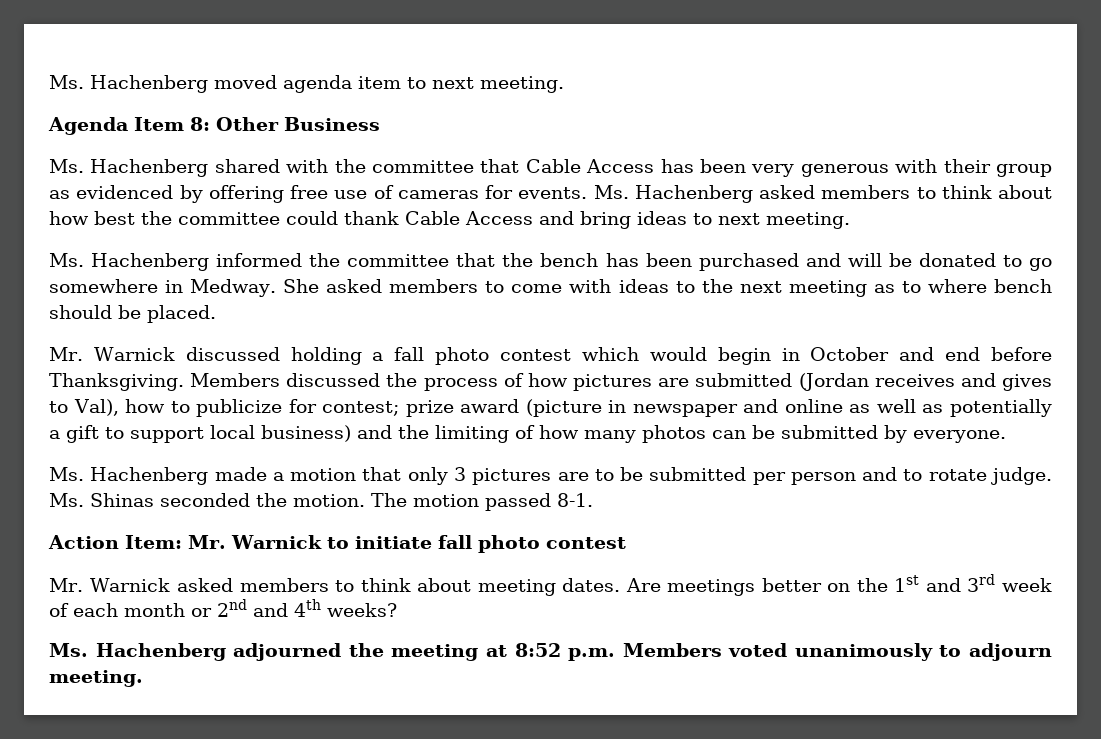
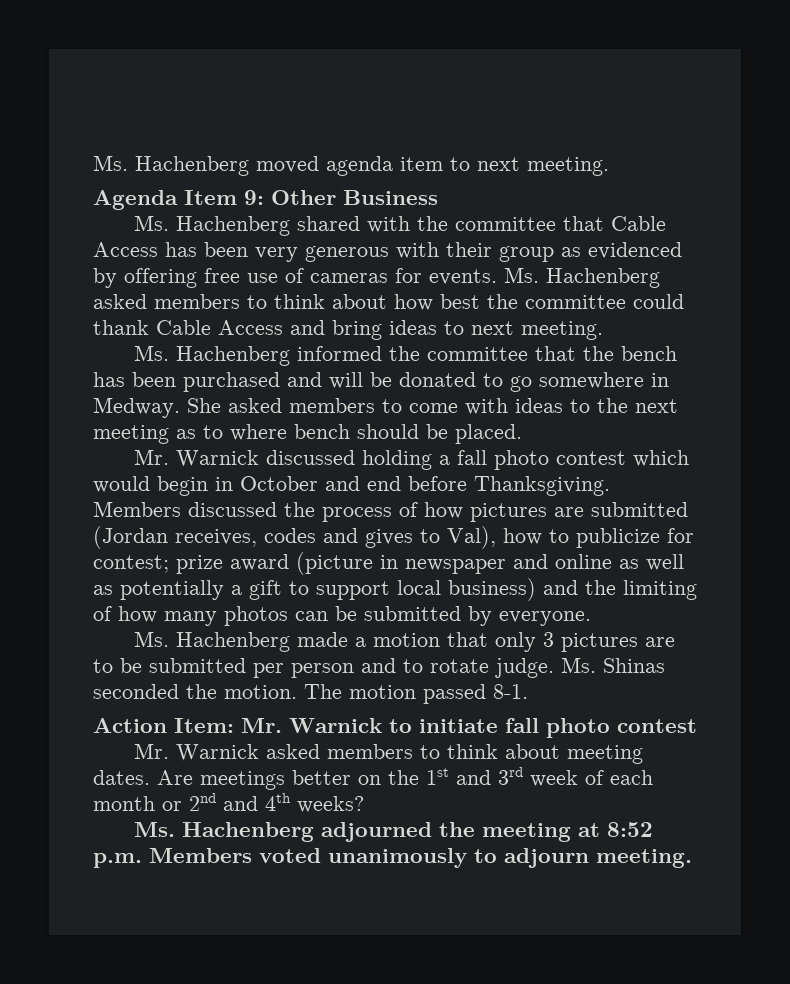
- Agenda Item 8: Other Business
+ Agenda Item 9: Other Business
- Members discussed the process of how pictures are submitted (Jordan receives and gives to Val), how to publicize for contest; prize award (picture in newspaper and online as well as potentially a gift to support local business) and the limiting of how many photos can be submitted by everyone.
+ Members discussed the process of how pictures are submitted (Jordan receives, codes and gives to Val), how to publicize for contest; prize award (picture in newspaper and online as well as potentially a gift to support local business) and the limiting of how many photos can be submitted by everyone.

